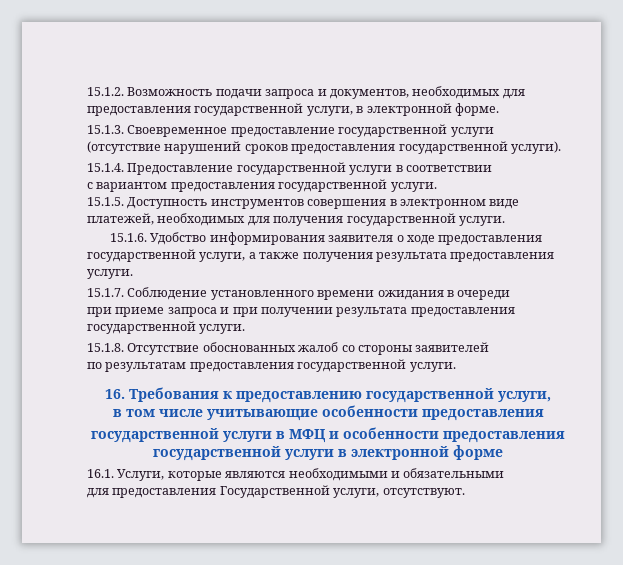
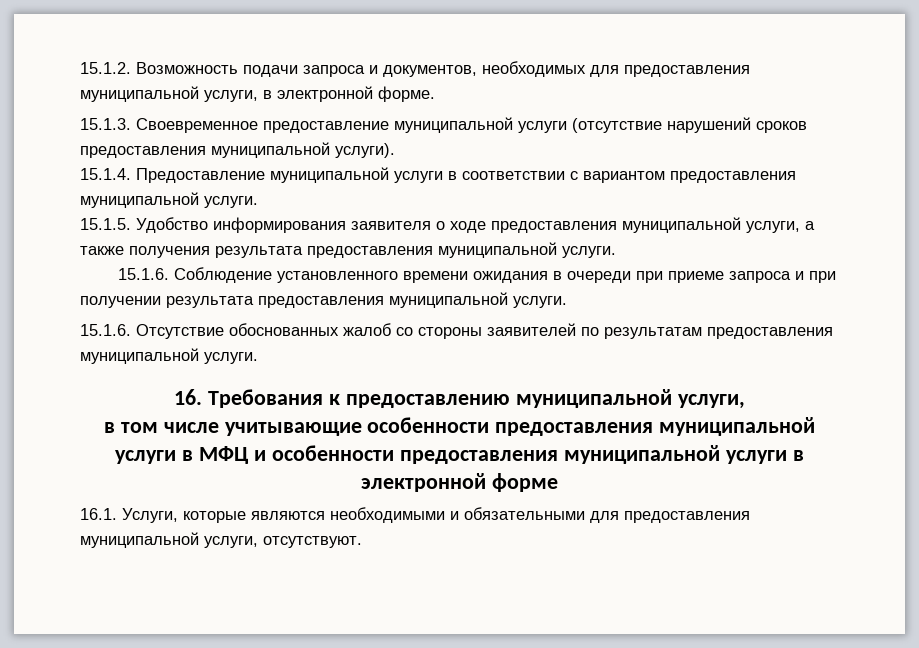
- 15.1.2. Возможность подачи запроса и документов, необходимых для предоставления государственной услуги, в электронной форме.
+ 15.1.2. Возможность подачи запроса и документов, необходимых для предоставления муниципальной услуги, в электронной форме.
- 15.1.3. Своевременное предоставление государственной услуги (отсутствие нарушений сроков предоставления государственной услуги).
+ 15.1.3. Своевременное предоставление муниципальной услуги (отсутствие нарушений сроков предоставления муниципальной услуги).
- 15.1.4. Предоставление государственной услуги в соответствии
- с вариантом предоставления государственной услуги.
+ 15.1.4. Предоставление муниципальной услуги в соответствии с вариантом предоставления муниципальной услуги.
- 15.1.5. Доступность инструментов совершения в электронном виде платежей, необходимых для получения государственной услуги.
- 15.1.6. Удобство информирования заявителя о ходе предоставления государственной услуги, а также получения результата предоставления услуги.
- 15.1.7. Соблюдение установленного времени ожидания в очереди
- при приеме запроса и при получении результата предоставления государственной услуги.
- 15.1.8. Отсутствие обоснованных жалоб со стороны заявителей
- по результатам предоставления государственной услуги.
+ 15.1.5. Удобство информирования заявителя о ходе предоставления муниципальной услуги, а также получения результата предоставления муниципальной услуги.
+ 15.1.6. Соблюдение установленного времени ожидания в очереди при приеме запроса и при получении результата предоставления муниципальной услуги.
+ 15.1.6. Отсутствие обоснованных жалоб со стороны заявителей по результатам предоставления муниципальной услуги.
- 16. Требования к предоставлению государственной услуги,
+ 16. Требования к предоставлению муниципальной услуги,
- в том числе учитывающие особенности предоставления
- государственной услуги в МФЦ и особенности предоставления государственной услуги в электронной форме
+ в том числе учитывающие особенности предоставления муниципальной услуги в МФЦ и особенности предоставления муниципальной услуги в электронной форме
- 16.1. Услуги, которые являются необходимыми и обязательными
- для предоставления Государственной услуги, отсутствуют.
+ 16.1. Услуги, которые являются необходимыми и обязательными для предоставления муниципальной услуги, отсутствуют.

